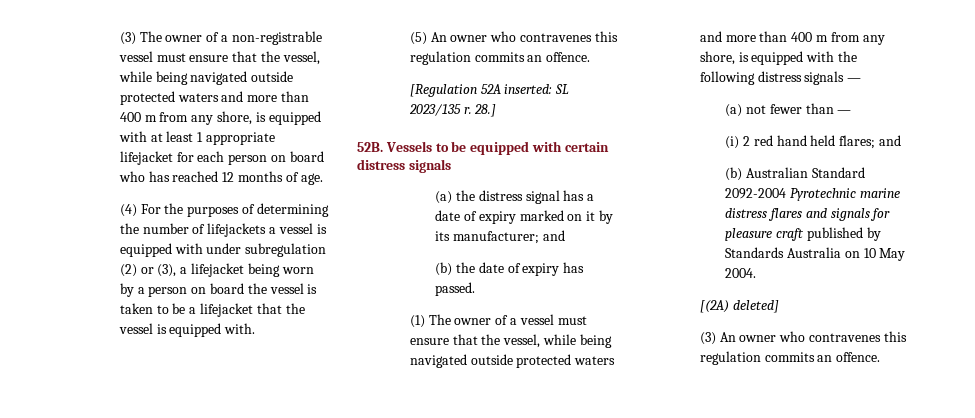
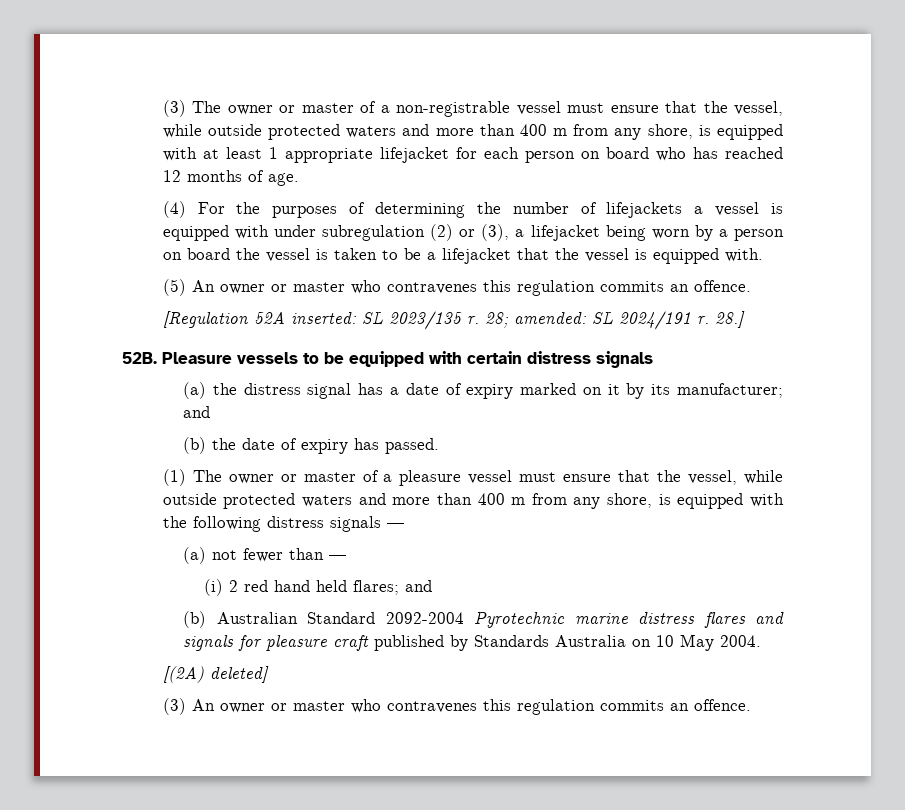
- (3) The owner of a non-registrable vessel must ensure that the vessel, while being navigated outside protected waters and more than 400 m from any shore, is equipped with at least 1 appropriate lifejacket for each person on board who has reached 12 months of age.
+ (3) The owner or master of a non-registrable vessel must ensure that the vessel, while outside protected waters and more than 400 m from any shore, is equipped with at least 1 appropriate lifejacket for each person on board who has reached 12 months of age.
- (5) An owner who contravenes this regulation commits an offence.
+ (5) An owner or master who contravenes this regulation commits an offence.
+ 28; amended: SL 2024/191 r.
- Vessels to be equipped with certain distress signals
+ Pleasure vessels to be equipped with certain distress signals
- (1) The owner of a vessel must ensure that the vessel, while being navigated outside protected waters and more than 400 m from any shore, is equipped with the following distress signals —
+ (1) The owner or master of a pleasure vessel must ensure that the vessel, while outside protected waters and more than 400 m from any shore, is equipped with the following distress signals —
- (3) An owner who contravenes this regulation commits an offence.
+ (3) An owner or master who contravenes this regulation commits an offence.

